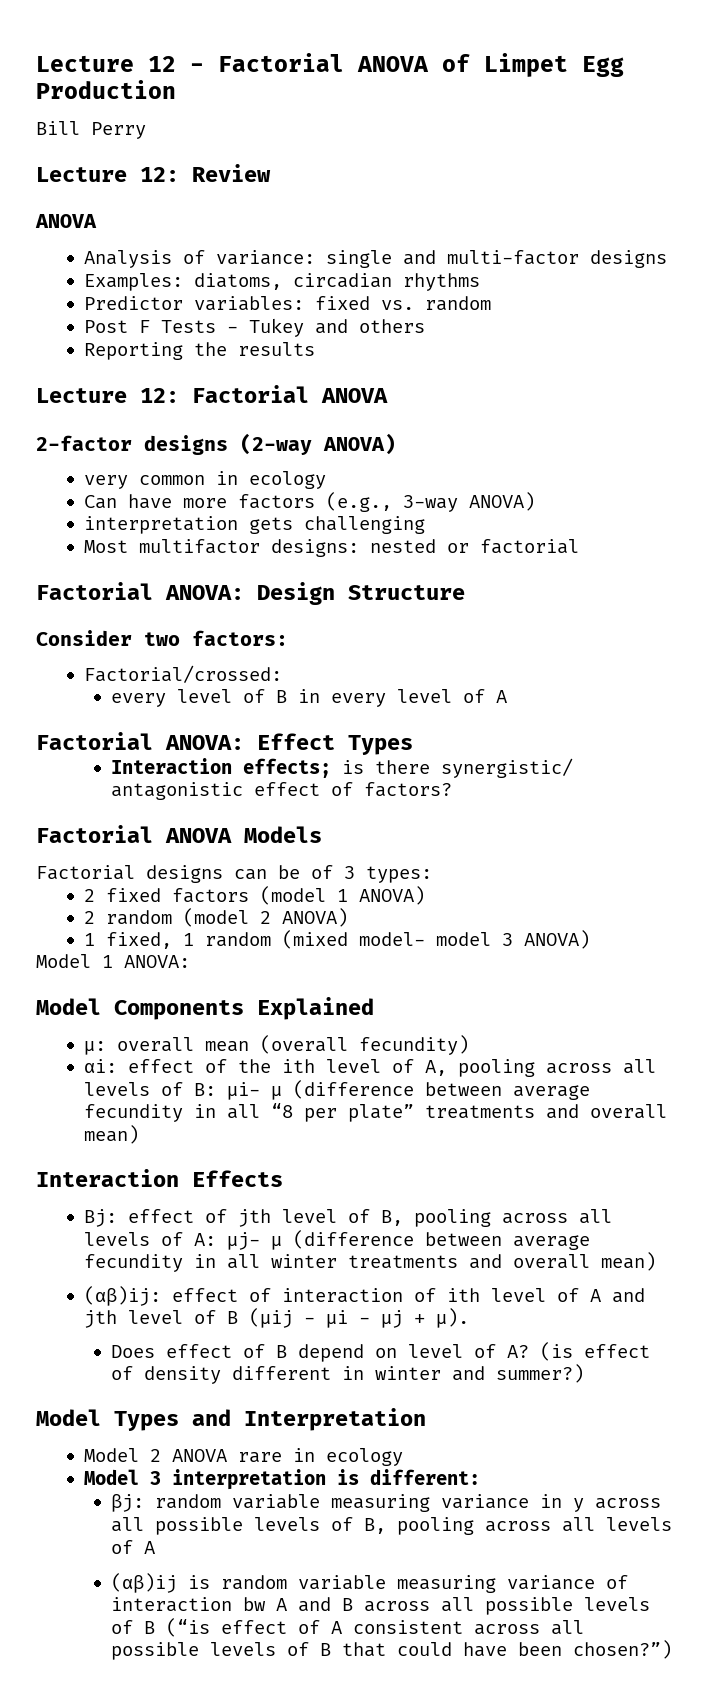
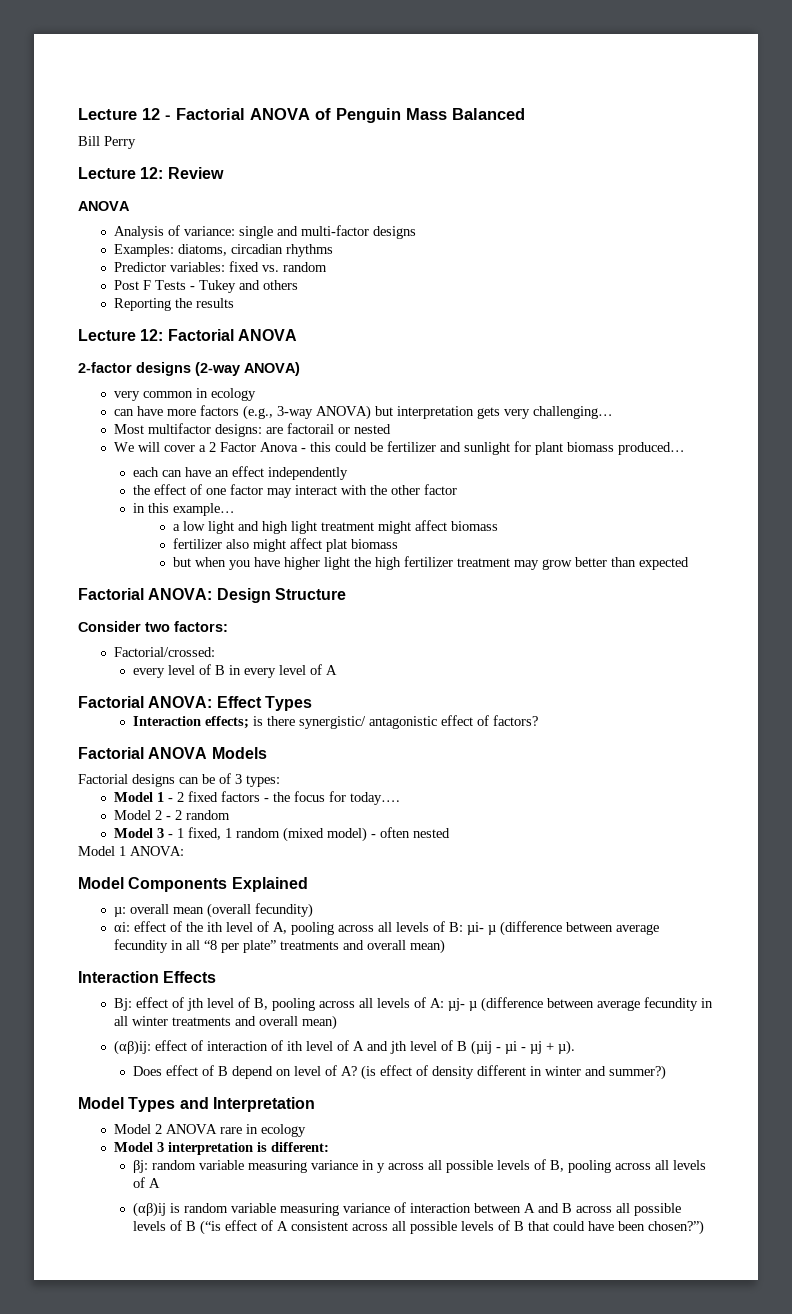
- Lecture 12 - Factorial ANOVA of Limpet Egg Production
+ Lecture 12 - Factorial ANOVA of Penguin Mass Balanced
- Can have more factors (e.g., 3-way ANOVA)
- interpretation gets challenging
+ can have more factors (e.g., 3-way ANOVA) but interpretation gets very challenging…
- Most multifactor designs: nested or factorial
+ Most multifactor designs: are factorail or nested
+ We will cover a 2 Factor Anova - this could be fertilizer and sunlight for plant biomass produced…
+ each can have an effect independently
+ the effect of one factor may interact with the other factor
+ in this example…
+ a low light and high light treatment might affect biomass
+ fertilizer also might affect plat biomass
+ but when you have higher light the high fertilizer treatment may grow better than expected
- 2 fixed factors (model 1 ANOVA)
- 2 random (model 2 ANOVA)
- 1 fixed, 1 random (mixed model- model 3 ANOVA)
+ Model 1 - 2 fixed factors - the focus for today….
+ Model 2 - 2 random
+ Model 3 - 1 fixed, 1 random (mixed model) - often nested
- (αβ)ij is random variable measuring variance of interaction bw A and B across all possible levels of B (“is effect of A consistent across all possible levels of B that could have been chosen?”)
+ (αβ)ij is random variable measuring variance of interaction between A and B across all possible levels of B (“is effect of A consistent across all possible levels of B that could have been chosen?”)

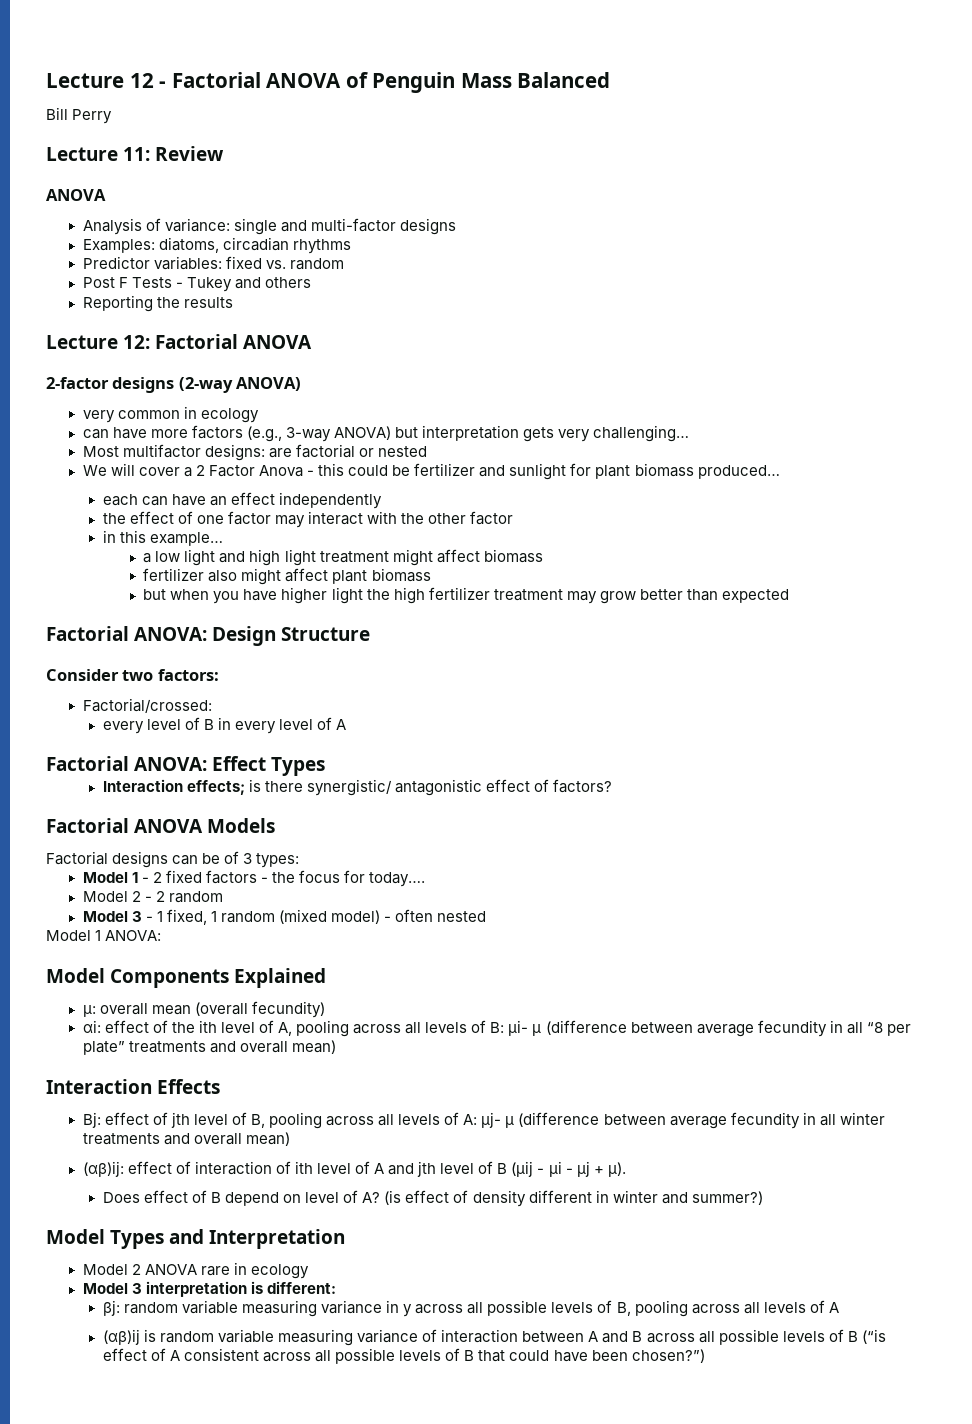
- Lecture 12: Review
+ Lecture 11: Review
- Most multifactor designs: are factorail or nested
+ Most multifactor designs: are factorial or nested
- fertilizer also might affect plat biomass
+ fertilizer also might affect plant biomass

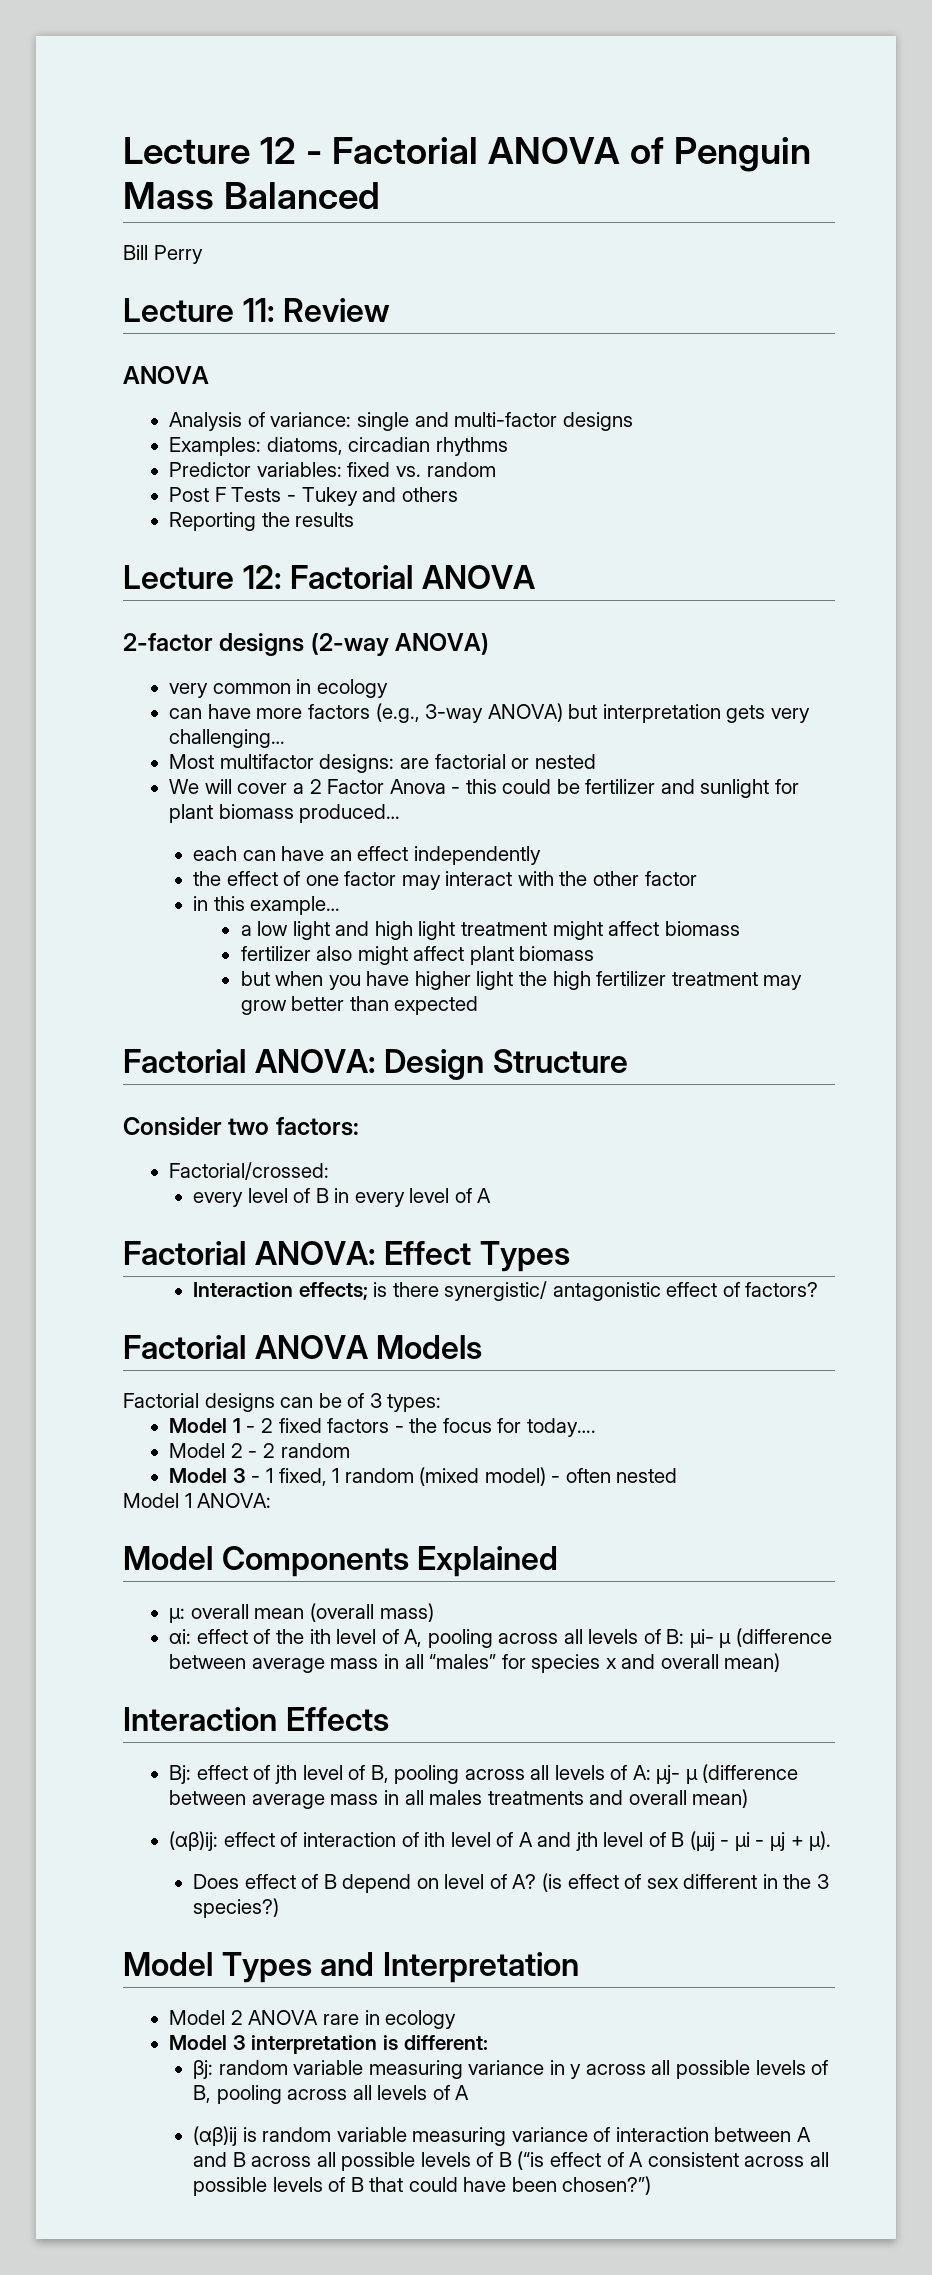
- µ: overall mean (overall fecundity)
+ µ: overall mean (overall mass)
- αi: effect of the ith level of A, pooling across all levels of B: µi- µ (difference between average fecundity in all “8 per plate” treatments and overall mean)
+ αi: effect of the ith level of A, pooling across all levels of B: µi- µ (difference between average mass in all “males” for species x and overall mean)
- Βj: effect of jth level of B, pooling across all levels of A: µj- µ (difference between average fecundity in all winter treatments and overall mean)
+ Βj: effect of jth level of B, pooling across all levels of A: µj- µ (difference between average mass in all males treatments and overall mean)
- (is effect of density different in winter and summer?)
+ (is effect of sex different in the 3 species?)

